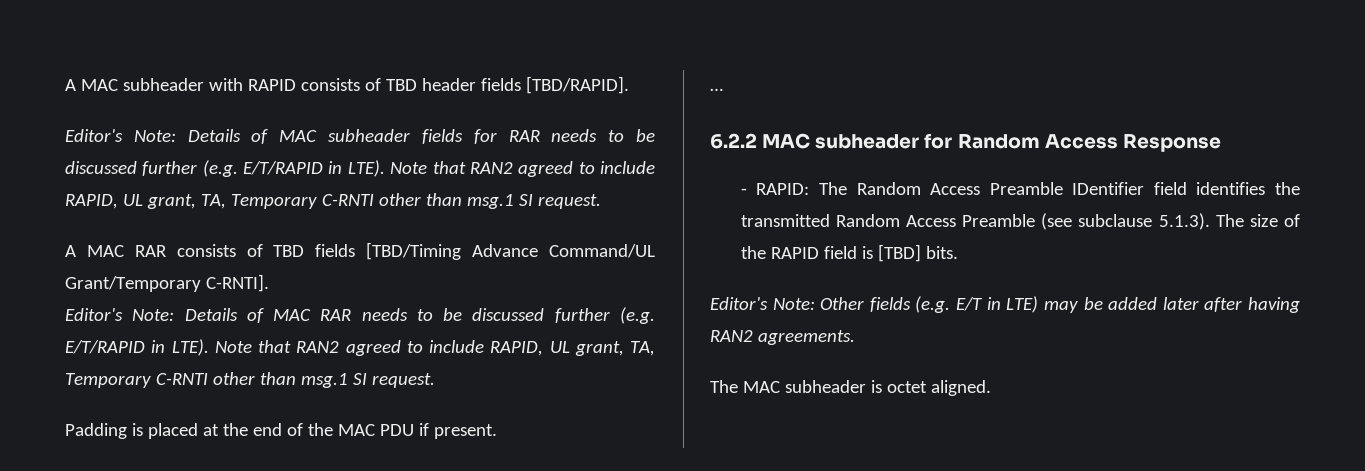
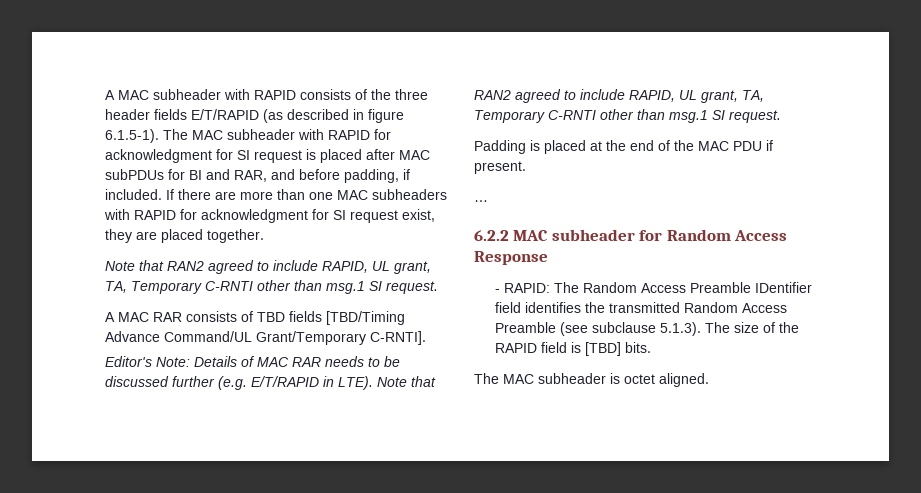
- A MAC subheader with RAPID consists of TBD header fields [TBD/RAPID].
- Editor's Note: Details of MAC subheader fields for RAR needs to be discussed further (e.g. E/T/RAPID in LTE). Note that RAN2 agreed to include RAPID, UL grant, TA, Temporary C-RNTI other than msg.1 SI request.
+ A MAC subheader with RAPID consists of the three header fields E/T/RAPID (as described in figure 6.1.5-1). The MAC subheader with RAPID for acknowledgment for SI request is placed after MAC subPDUs for BI and RAR, and before padding, if included. If there are more than one MAC subheaders with RAPID for acknowledgment for SI request exist, they are placed together.
+ Note that RAN2 agreed to include RAPID, UL grant, TA, Temporary C-RNTI other than msg.1 SI request.
- Editor's Note: Other fields (e.g. E/T in LTE) may be added later after having RAN2 agreements.

